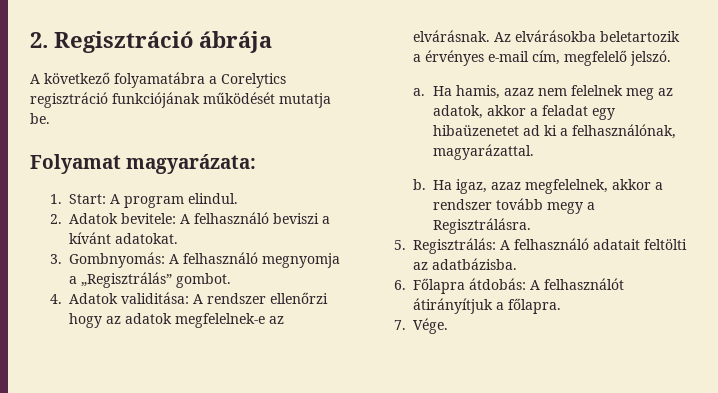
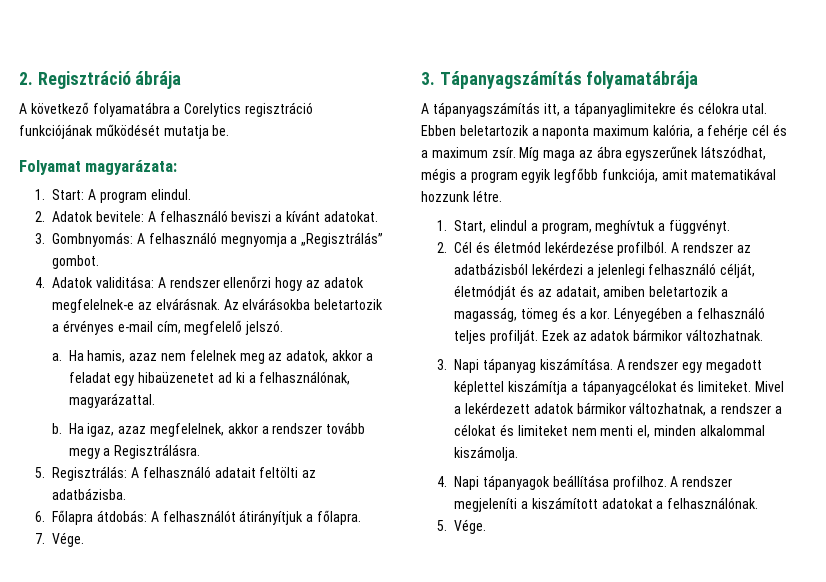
+ 3. Tápanyagszámítás folyamatábrája
+ A tápanyagszámítás itt, a tápanyaglimitekre és célokra utal. Ebben beletartozik a naponta maximum kalória, a fehérje cél és a maximum zsír. Míg maga az ábra egyszerűnek látszódhat, mégis a program egyik legfőbb funkciója, amit matematikával hozzunk létre.
+ 1. Start, elindul a program, meghívtuk a függvényt.
+ 2. Cél és életmód lekérdezése profilból. A rendszer az adatbázisból lekérdezi a jelenlegi felhasználó célját, életmódját és az adatait, amiben beletartozik a magasság, tömeg és a kor. Lényegében a felhasználó teljes profilját. Ezek az adatok bármikor változhatnak.
+ 3. Napi tápanyag kiszámítása. A rendszer egy megadott képlettel kiszámítja a tápanyagcélokat és limiteket. Mivel a lekérdezett adatok bármikor változhatnak, a rendszer a célokat és limiteket nem menti el, minden alkalommal kiszámolja.
+ 4. Napi tápanyagok beállítása profilhoz. A rendszer megjeleníti a kiszámított adatokat a felhasználónak.
+ 5. Vége.

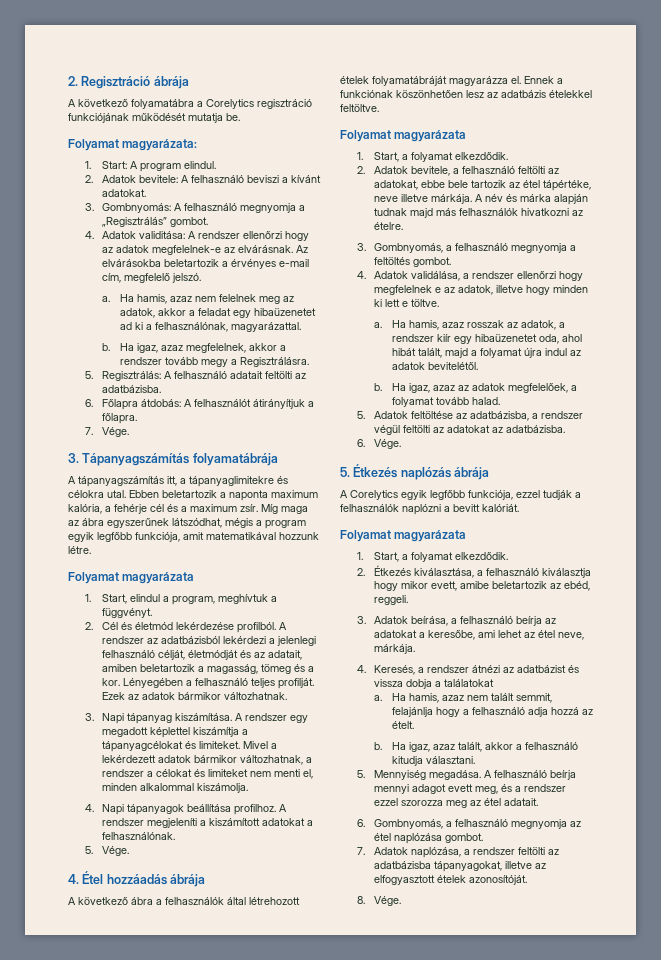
  Míg maga az ábra egyszerűnek látszódhat, mégis a program egyik legfőbb funkciója, amit matematikával hozzunk létre.
+ Folyamat magyarázata
+ 4. Étel hozzáadás ábrája
+ A következő ábra a felhasználók által létrehozott ételek folyamatábráját magyarázza el. Ennek a funkciónak köszönhetően lesz az adatbázis ételekkel feltöltve.
+ Folyamat magyarázata
+ 1. Start, a folyamat elkezdődik.
+ 2. Adatok bevitele, a felhasználó feltölti az adatokat, ebbe bele tartozik az étel tápértéke, neve illetve márkája. A név és márka alapján tudnak majd más felhasználók hivatkozni az ételre.
+ 3. Gombnyomás, a felhasználó megnyomja a feltöltés gombot.
+ 4. Adatok validálása, a rendszer ellenőrzi hogy megfelelnek e az adatok, illetve hogy minden ki lett e töltve.
+ a. Ha hamis, azaz rosszak az adatok, a rendszer kiír egy hibaüzenetet oda, ahol hibát talált, majd a folyamat újra indul az adatok bevitelétől.
+ b. Ha igaz, azaz az adatok megfelelőek, a folyamat tovább halad.
+ 5. Adatok feltöltése az adatbázisba, a rendszer végül feltölti az adatokat az adatbázisba.
+ 6. Vége.
+ 5. Étkezés naplózás ábrája
+ A Corelytics egyik legfőbb funkciója, ezzel tudják a felhasználók naplózni a bevitt kalóriát.
+ Folyamat magyarázata
+ 1. Start, a folyamat elkezdődik.
+ 2. Étkezés kiválasztása, a felhasználó kiválasztja hogy mikor evett, amibe beletartozik az ebéd, reggeli.
+ 3. Adatok beírása, a felhasználó beírja az adatokat a keresőbe, ami lehet az étel neve, márkája.
+ 4. Keresés, a rendszer átnézi az adatbázist és vissza dobja a találatokat
+ a. Ha hamis, azaz nem talált semmit, felajánlja hogy a felhasználó adja hozzá az ételt.
+ b. Ha igaz, azaz talált, akkor a felhasználó kitudja választani.
+ 5. Mennyiség megadása. A felhasználó beírja mennyi adagot evett meg, és a rendszer ezzel szorozza meg az étel adatait.
+ 6. Gombnyomás, a felhasználó megnyomja az étel naplózása gombot.
+ 7. Adatok naplózása, a rendszer feltölti az adatbázisba tápanyagokat, illetve az elfogyasztott ételek azonosítóját.
+ 8. Vége.

